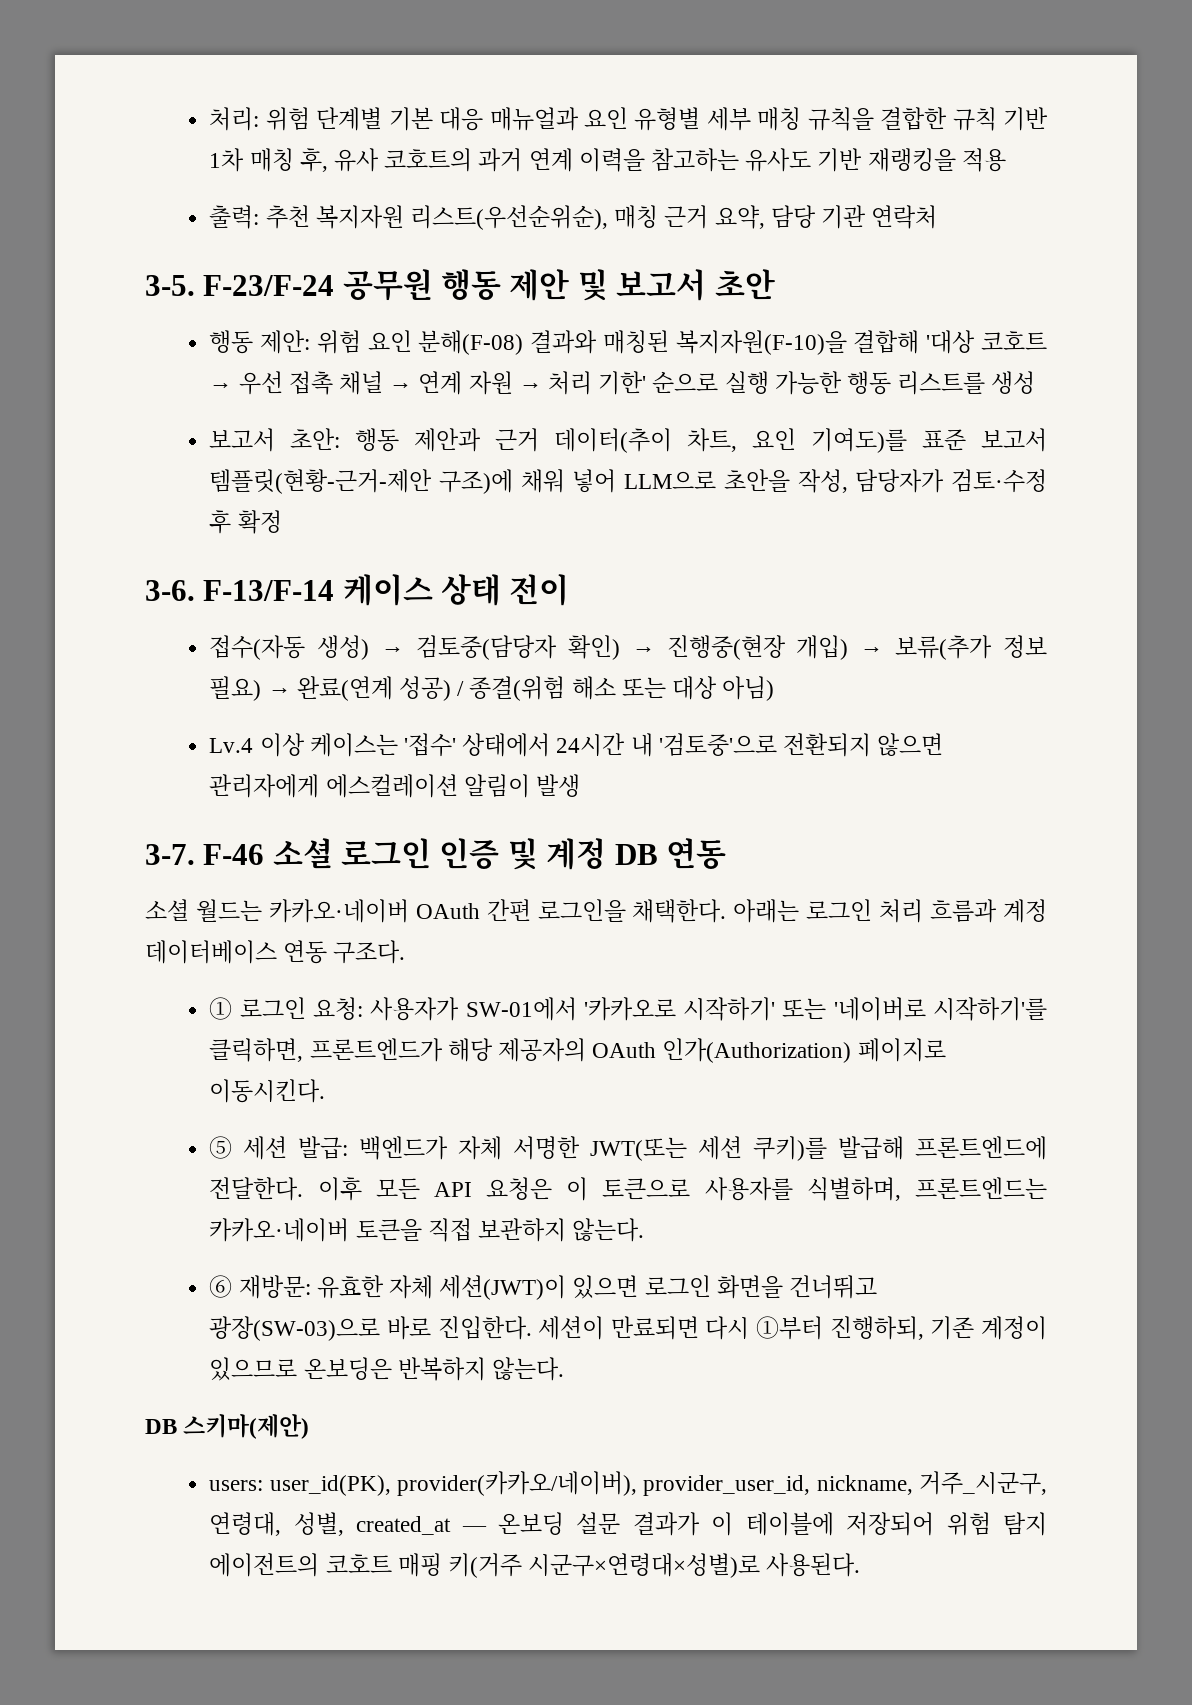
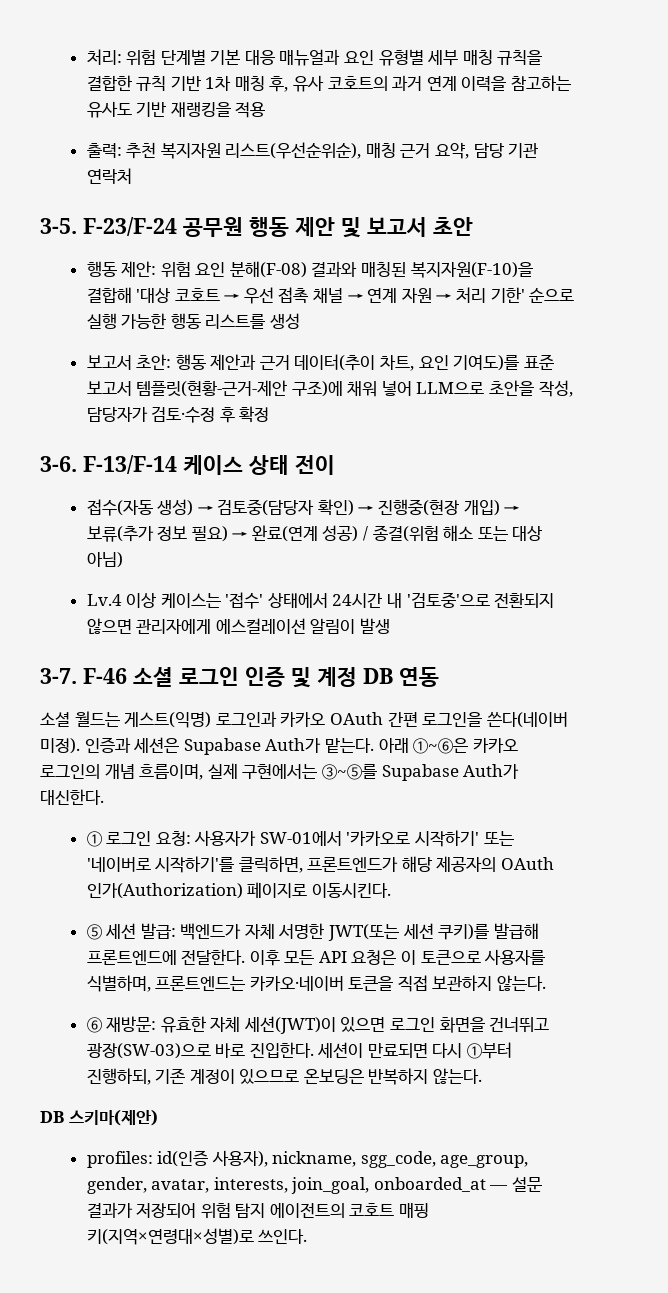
- 소셜 월드는 카카오·네이버 OAuth 간편 로그인을 채택한다. 아래는 로그인 처리 흐름과 계정 데이터베이스 연동 구조다.
+ 소셜 월드는 게스트(익명) 로그인과 카카오 OAuth 간편 로그인을 쓴다(네이버 미정). 인증과 세션은 Supabase Auth가 맡는다. 아래 ①~⑥은 카카오 로그인의 개념 흐름이며, 실제 구현에서는 ③~⑤를 Supabase Auth가 대신한다.
- users: user_id(PK), provider(카카오/네이버), provider_user_id, nickname, 거주_시군구, 연령대, 성별, created_at — 온보딩 설문 결과가 이 테이블에 저장되어 위험 탐지 에이전트의 코호트 매핑 키(거주 시군구×연령대×성별)로 사용된다.
+ profiles: id(인증 사용자), nickname, sgg_code, age_group, gender, avatar, interests, join_goal, onboarded_at — 설문 결과가 저장되어 위험 탐지 에이전트의 코호트 매핑 키(지역×연령대×성별)로 쓰인다.

